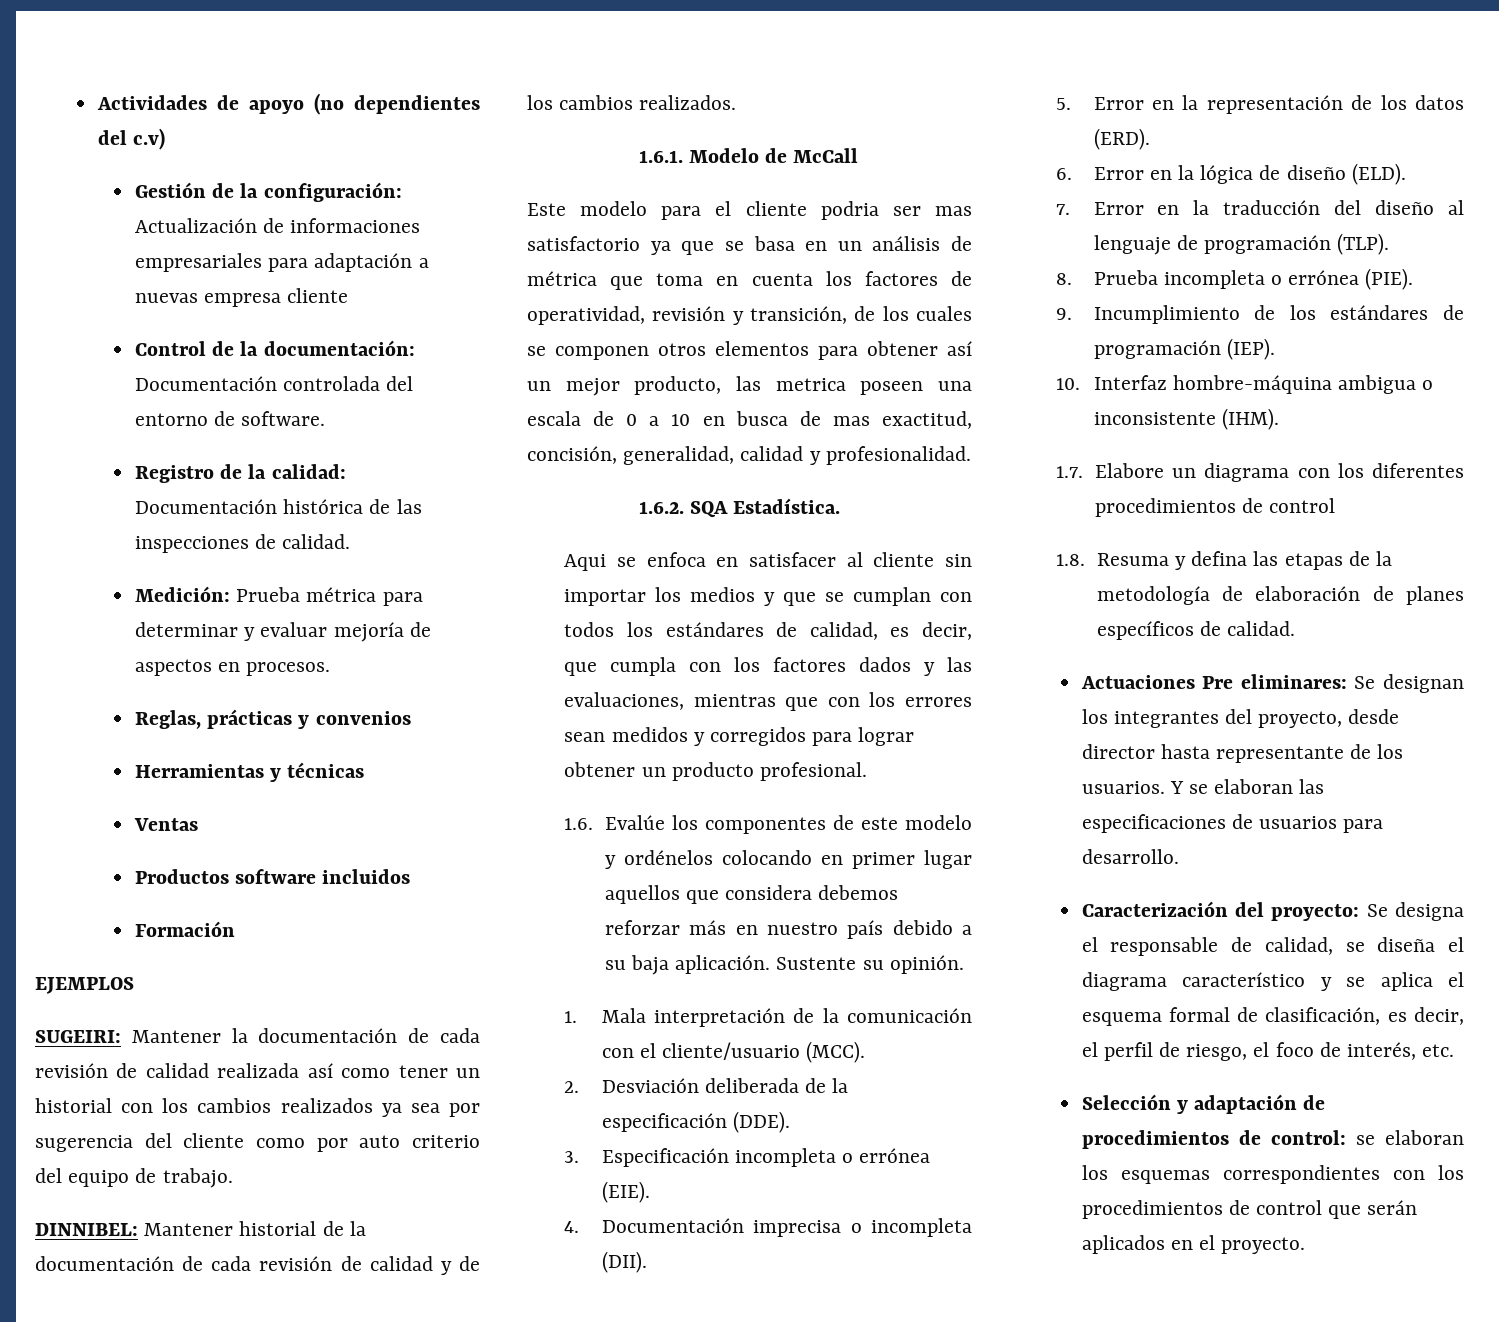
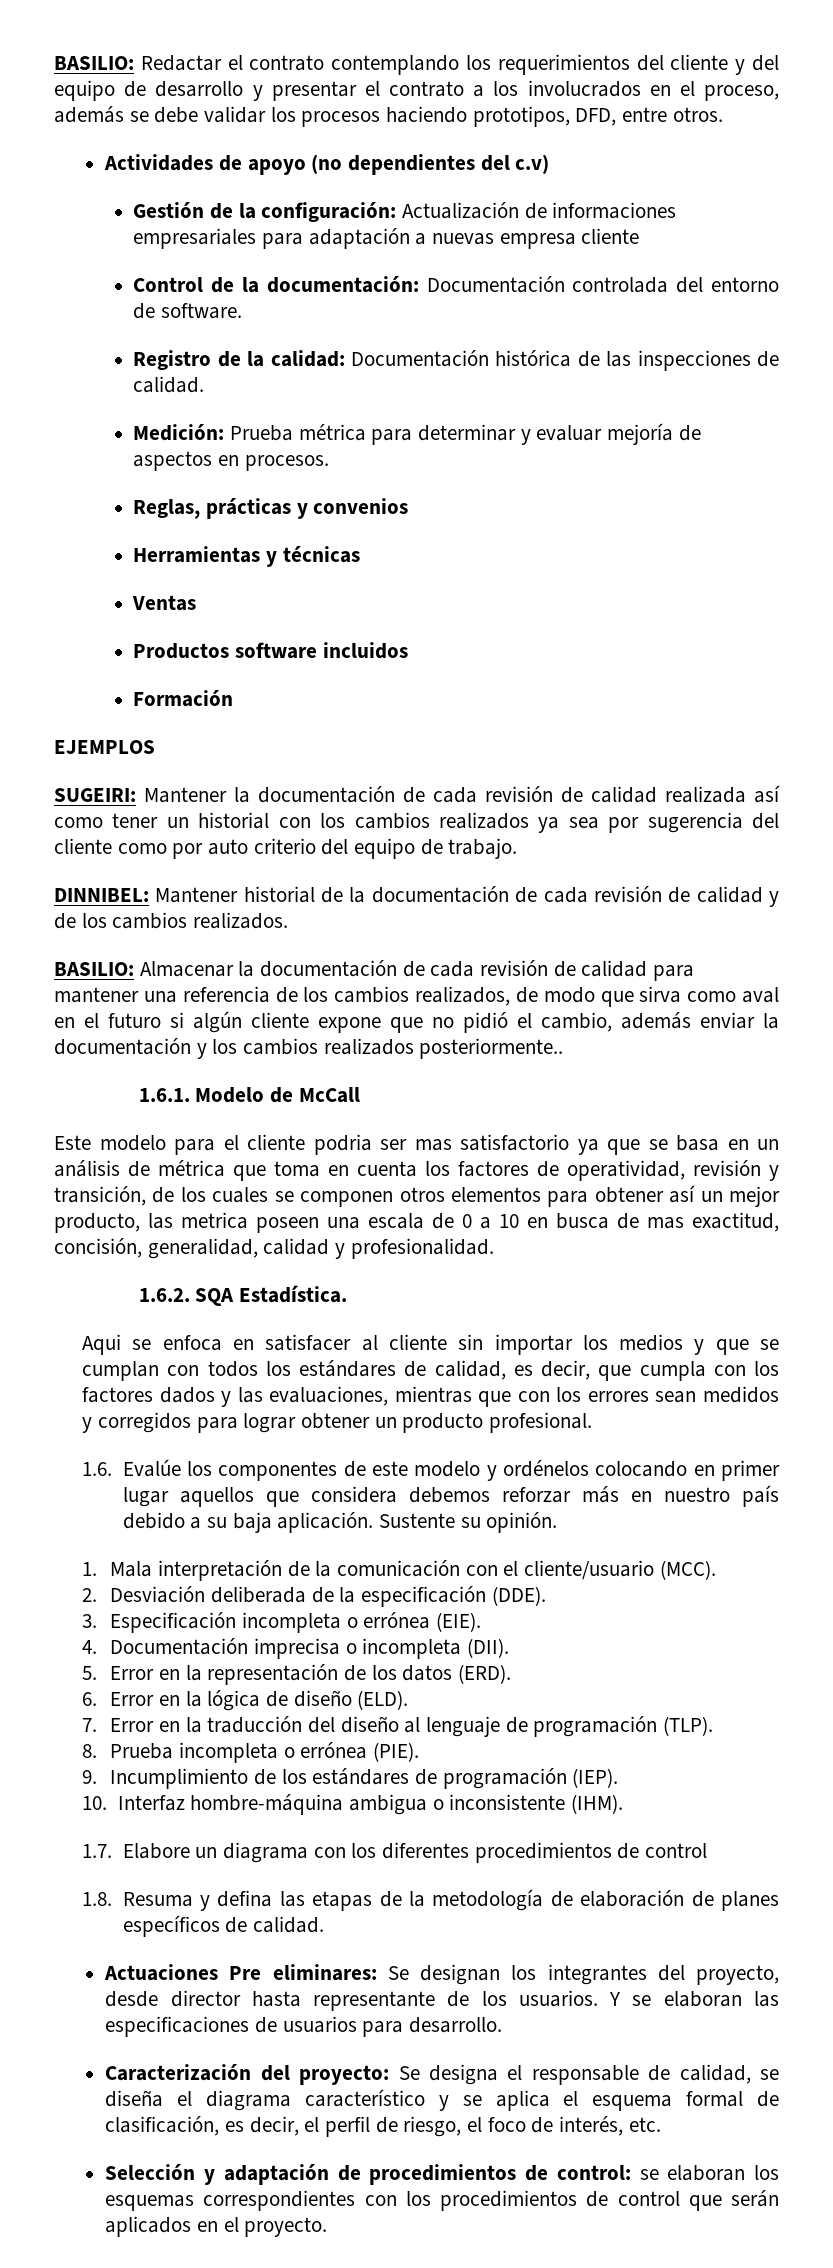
+ BASILIO: Redactar el contrato contemplando los requerimientos del cliente y del equipo de desarrollo y presentar el contrato a los involucrados en el proceso, además se debe validar los procesos haciendo prototipos, DFD, entre otros.
+ BASILIO: Almacenar la documentación de cada revisión de calidad para mantener una referencia de los cambios realizados, de modo que sirva como aval en el futuro si algún cliente expone que no pidió el cambio, además enviar la documentación y los cambios realizados posteriormente..

